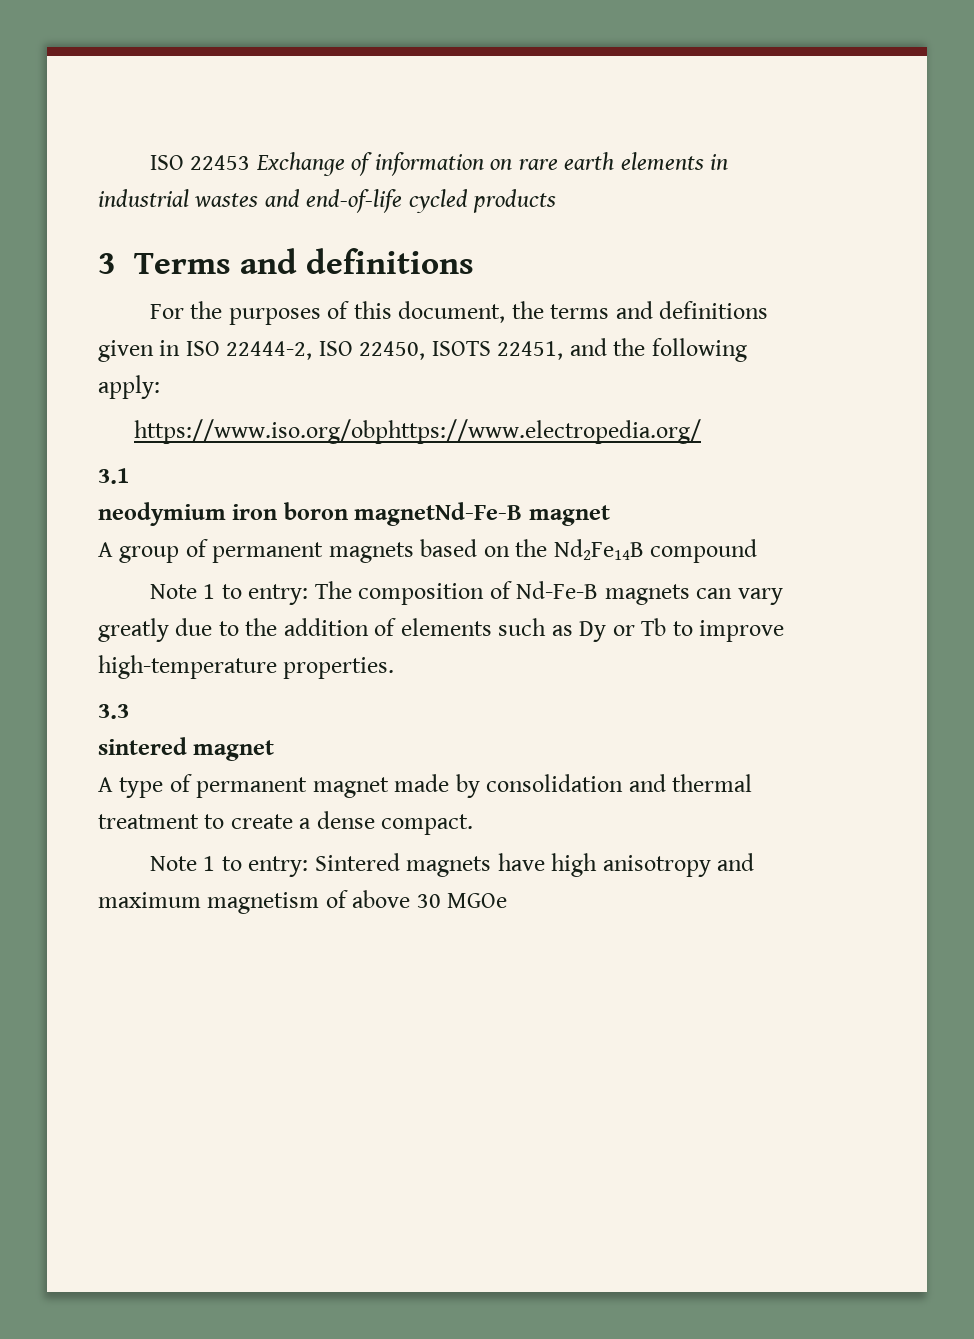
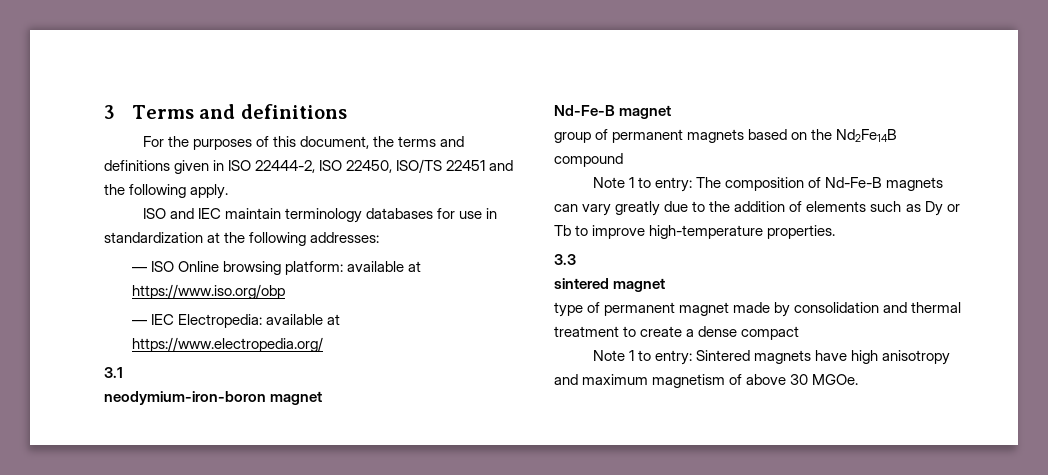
- ISO 22453 Exchange of information on rare earth elements in industrial wastes and end-of-life cycled products
- For the purposes of this document, the terms and definitions given in ISO 22444-2, ISO 22450, ISOTS 22451, and the following apply:
- https://www.iso.org/obphttps://www.electropedia.org/
+ For the purposes of this document, the terms and definitions given in ISO 22444-2, ISO 22450, ISO/TS 22451 and the following apply.
+ ISO and IEC maintain terminology databases for use in standardization at the following addresses:
+ — ISO Online browsing platform: available at https://www.iso.org/obp
+ — IEC Electropedia: available at https://www.electropedia.org/
  3.1
- neodymium iron boron magnetNd-Fe-B magnet
- A group of permanent magnets based on the Nd2Fe14B compound
+ neodymium-iron-boron magnet
+ Nd-Fe-B magnet
+ group of permanent magnets based on the Nd2Fe14B compound
- A type of permanent magnet made by consolidation and thermal treatment to create a dense compact.
+ type of permanent magnet made by consolidation and thermal treatment to create a dense compact
- Note 1 to entry: Sintered magnets have high anisotropy and maximum magnetism of above 30 MGOe
+ Note 1 to entry: Sintered magnets have high anisotropy and maximum magnetism of above 30 MGOe.

